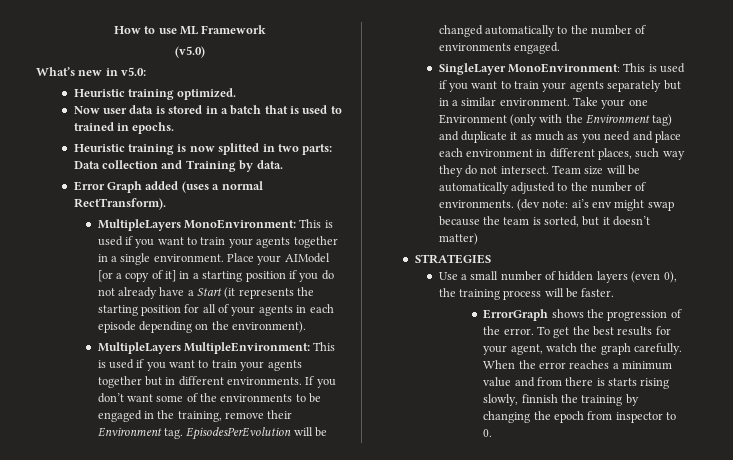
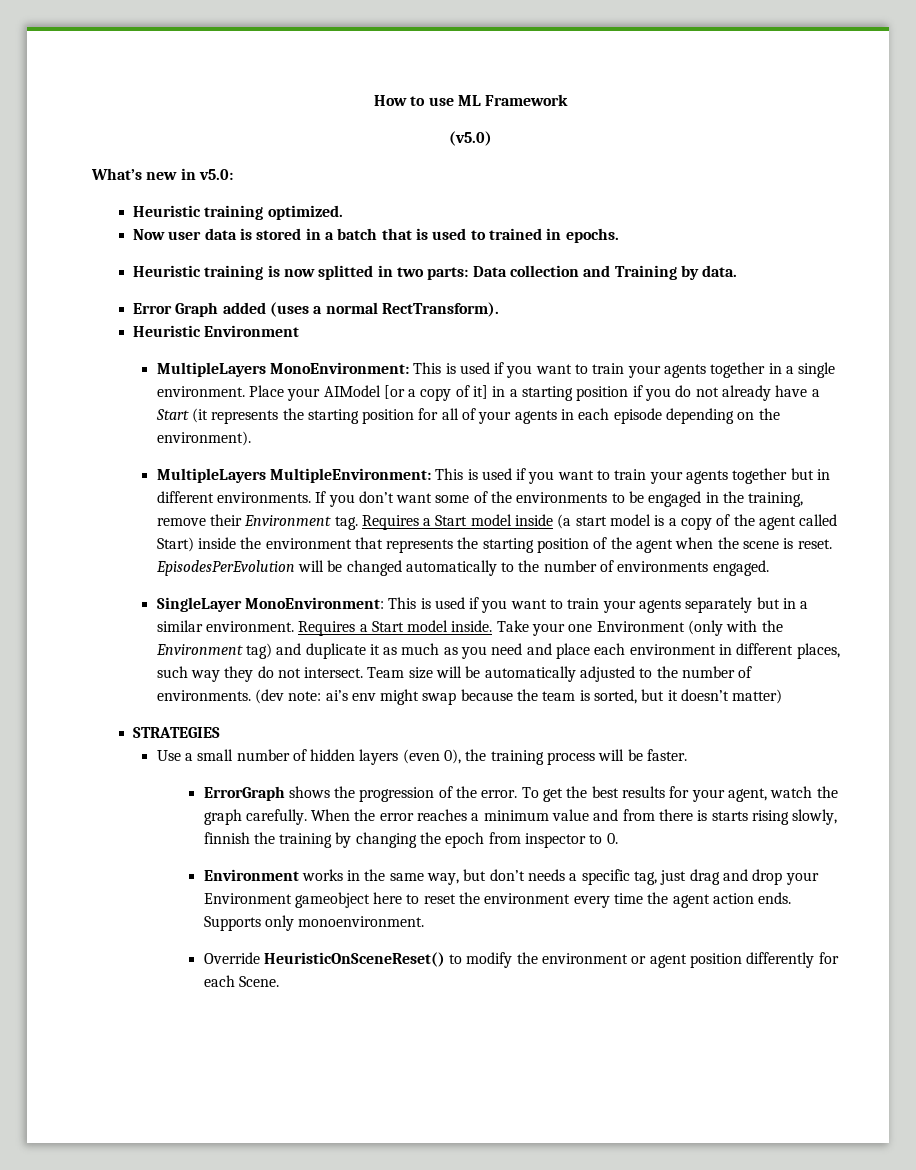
+ Heuristic Environment
+ Requires a Start model inside (a start model is a copy of the agent called Start) inside the environment that represents the starting position of the agent when the scene is reset.
+ Requires a Start model inside.
+ Environment works in the same way, but don’t needs a specific tag, just drag and drop your Environment gameobject here to reset the environment every time the agent action ends. Supports only monoenvironment.
+ Override HeuristicOnSceneReset() to modify the environment or agent position differently for each Scene.

